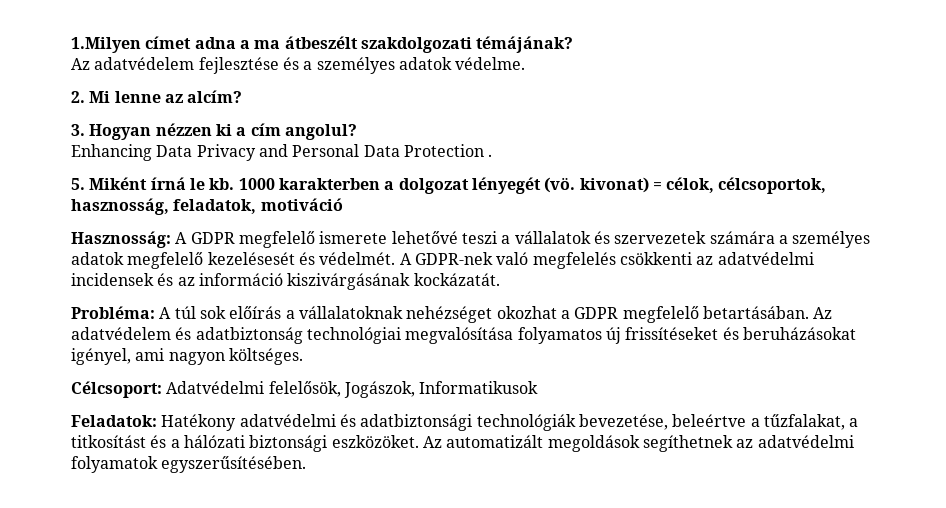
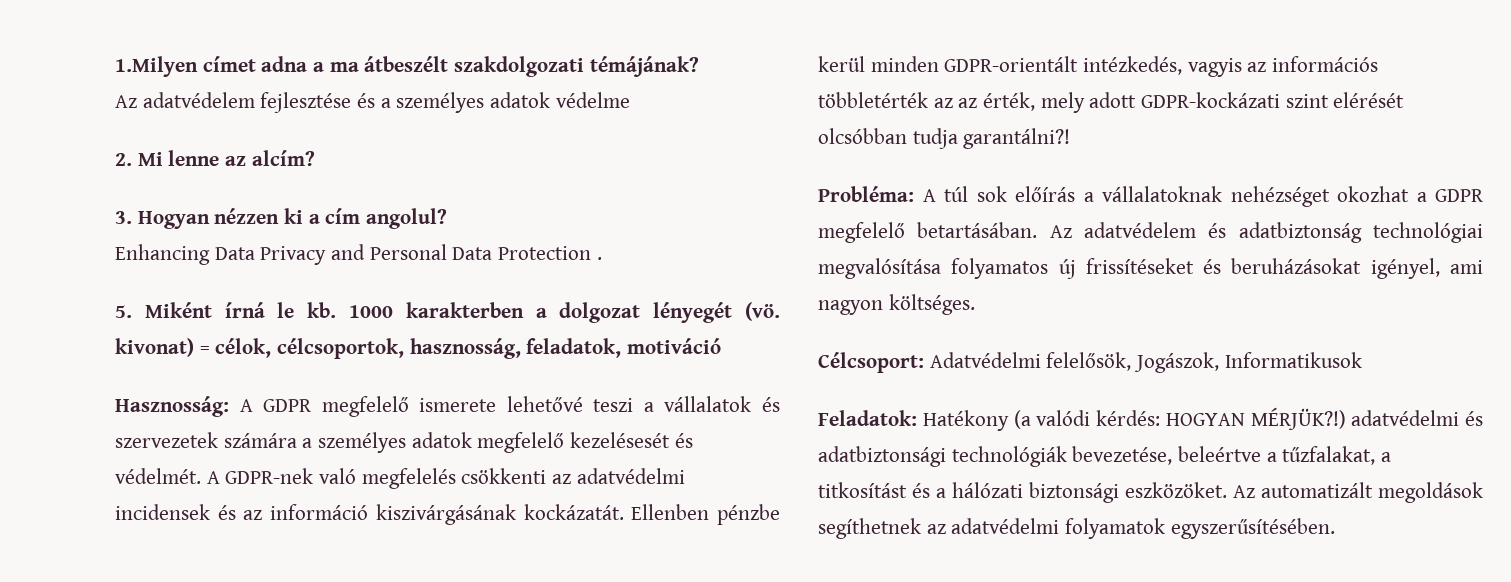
- Az adatvédelem fejlesztése és a személyes adatok védelme.
+ Az adatvédelem fejlesztése és a személyes adatok védelme
+ Ellenben pénzbe kerül minden GDPR-orientált intézkedés, vagyis az információs többletérték az az érték, mely adott GDPR-kockázati szint elérését olcsóbban tudja garantálni?!
- Feladatok: Hatékony adatvédelmi és adatbiztonsági technológiák bevezetése, beleértve a tűzfalakat, a titkosítást és a hálózati biztonsági eszközöket.
+ Feladatok: Hatékony (a valódi kérdés: HOGYAN MÉRJÜK?!) adatvédelmi és adatbiztonsági technológiák bevezetése, beleértve a tűzfalakat, a titkosítást és a hálózati biztonsági eszközöket.

